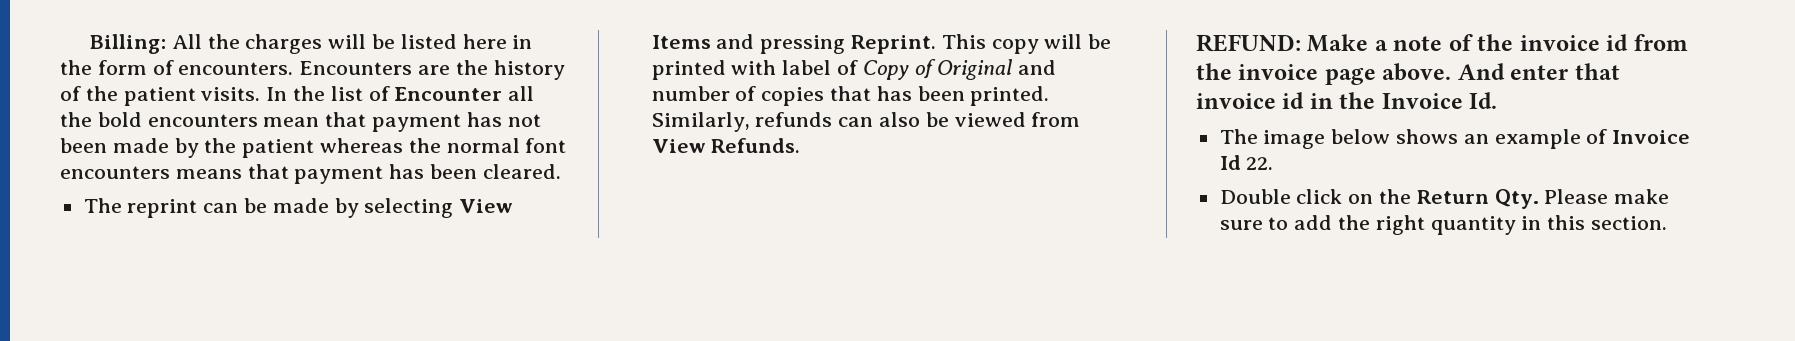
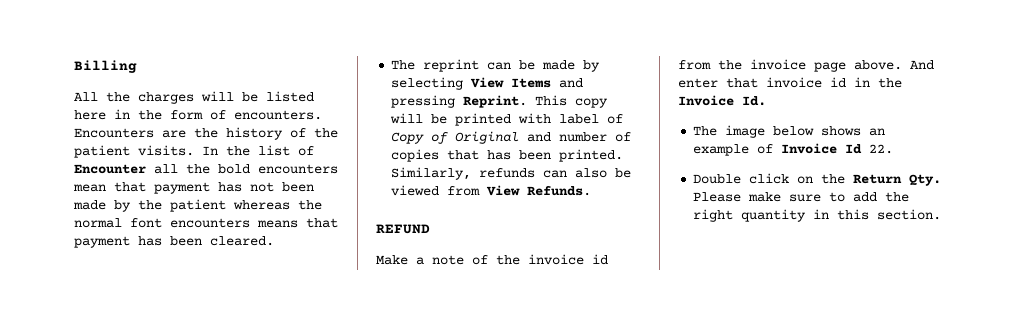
- Billing: All the charges will be listed here in the form of encounters.
+ Billing
+ All the charges will be listed here in the form of encounters.
- REFUND: Make a note of the invoice id from the invoice page above.
+ REFUND
+ Make a note of the invoice id from the invoice page above.

